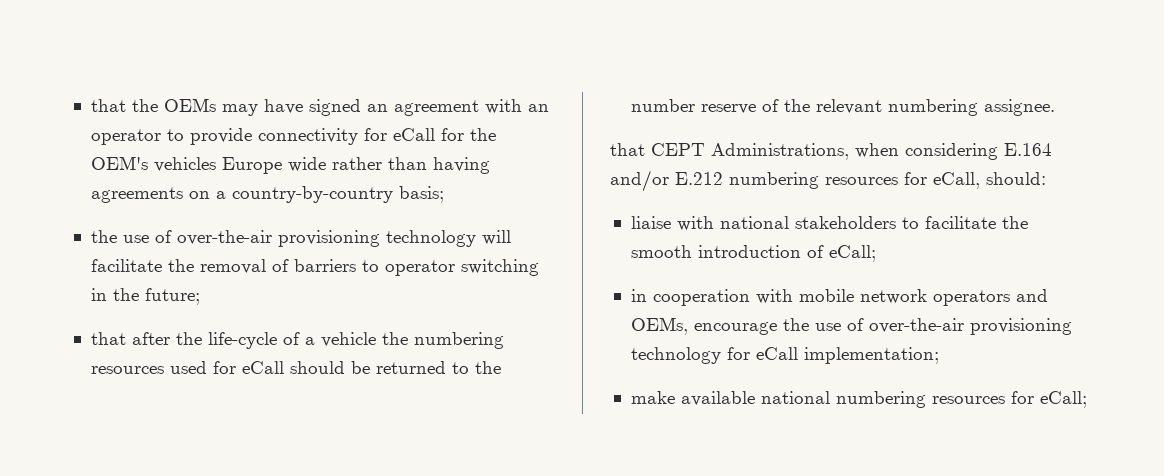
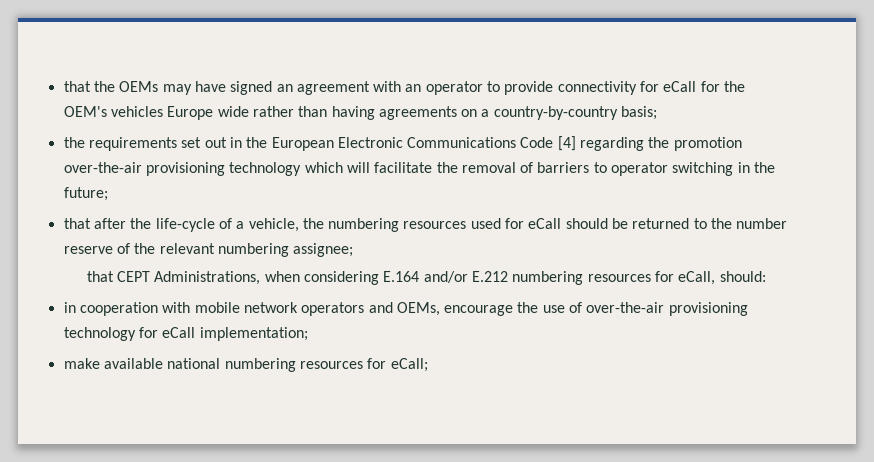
- the use of over-the-air provisioning technology will facilitate the removal of barriers to operator switching in the future;
+ the requirements set out in the European Electronic Communications Code [4] regarding the promotion over-the-air provisioning technology which will facilitate the removal of barriers to operator switching in the future;
- that after the life-cycle of a vehicle the numbering resources used for eCall should be returned to the number reserve of the relevant numbering assignee.
+ that after the life-cycle of a vehicle, the numbering resources used for eCall should be returned to the number reserve of the relevant numbering assignee;
- liaise with national stakeholders to facilitate the smooth introduction of eCall;

